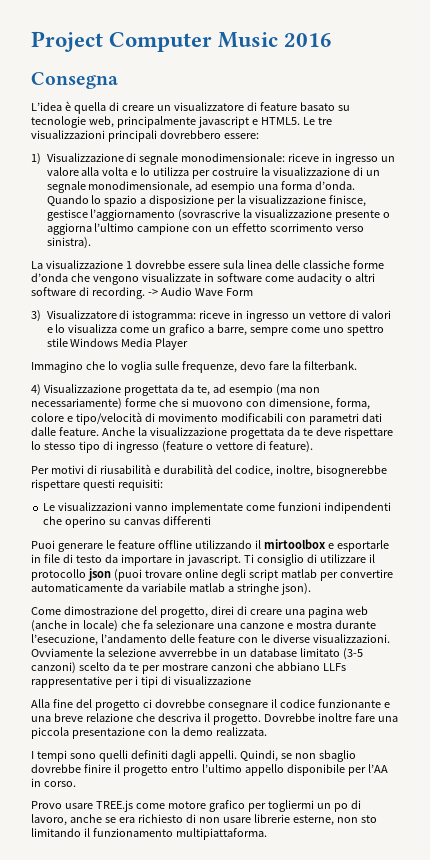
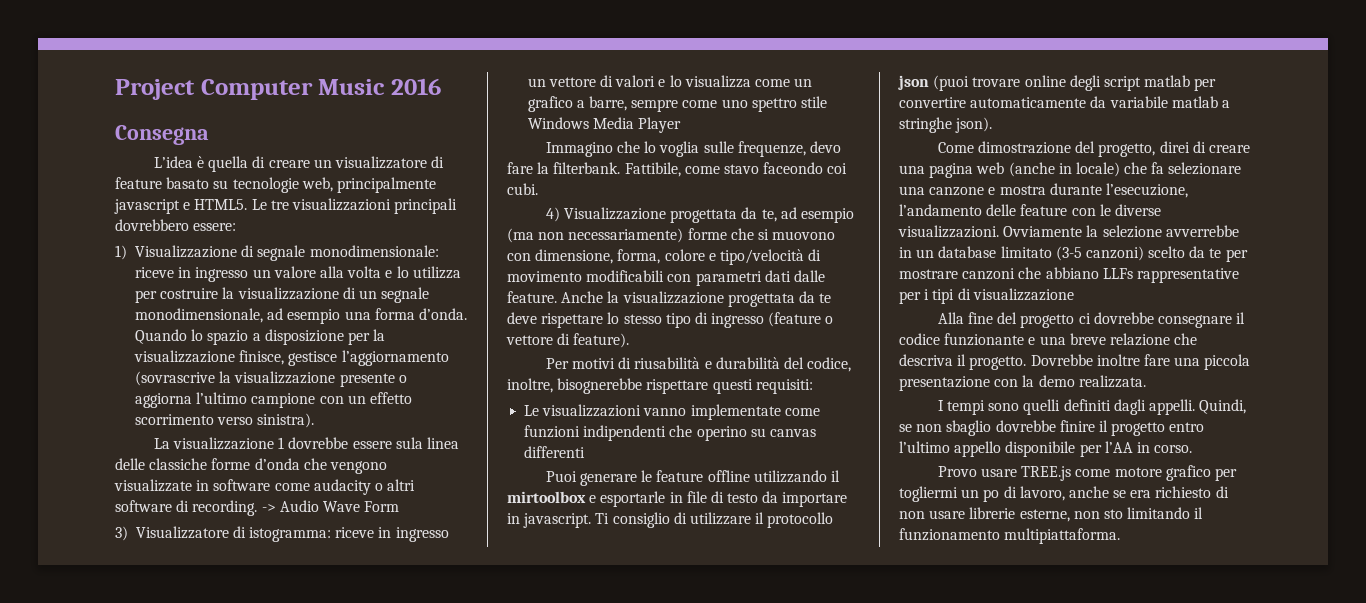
+ Fattibile, come stavo faceondo coi cubi.

